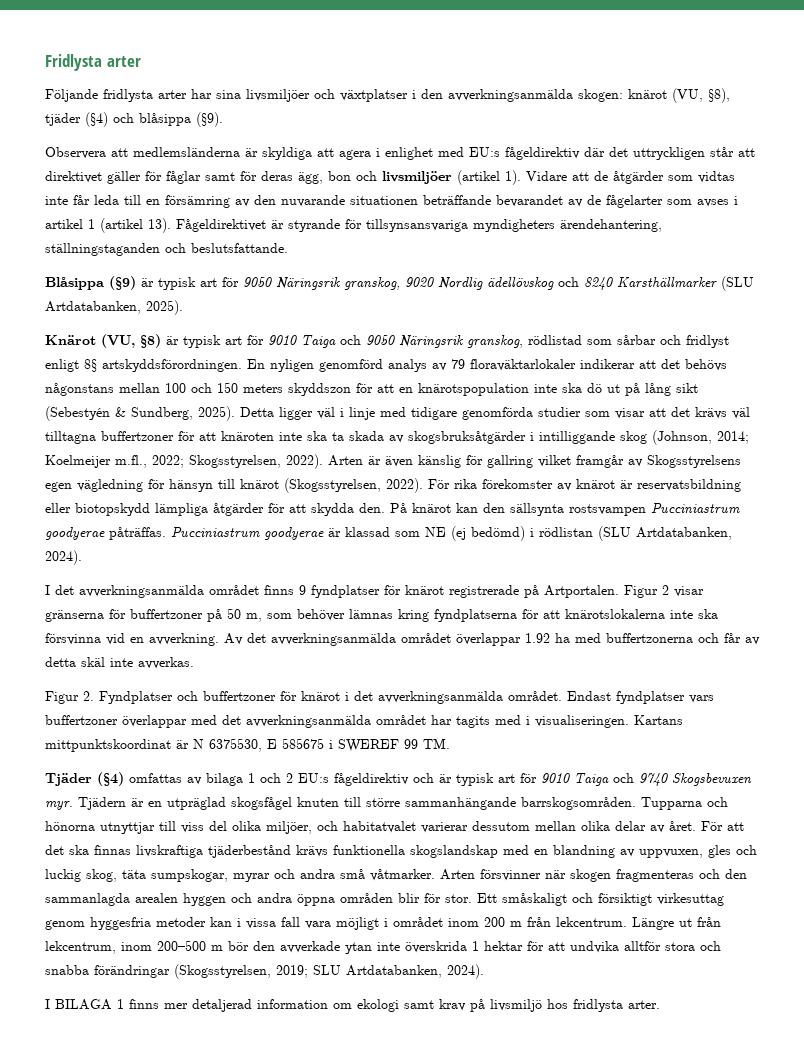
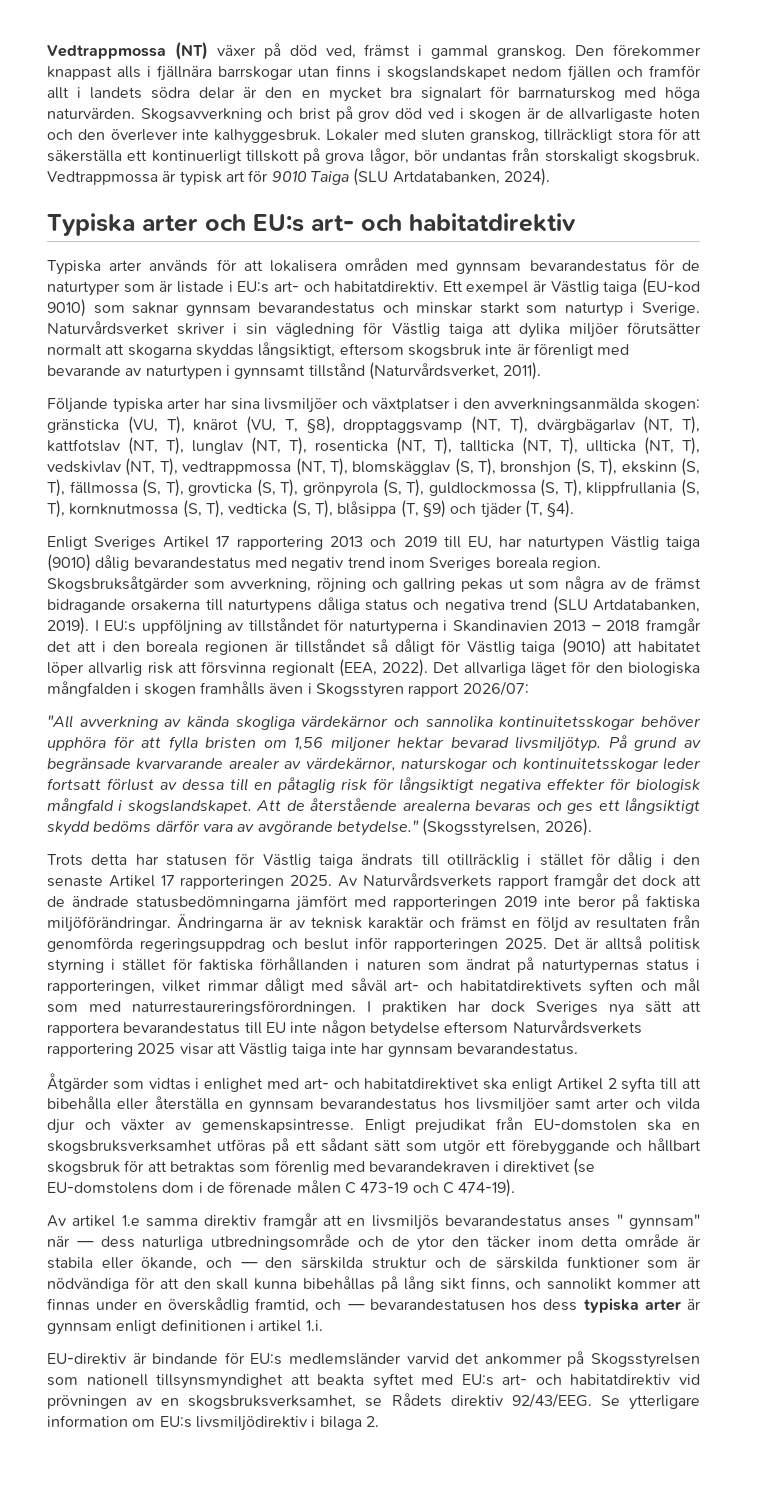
- Fridlysta arter
+ Vedtrappmossa (NT) växer på död ved, främst i gammal granskog. Den förekommer knappast alls i fjällnära barrskogar utan finns i skogslandskapet nedom fjällen och framför allt i landets södra delar är den en mycket bra signalart för barrnaturskog med höga naturvärden. Skogsavverkning och brist på grov död ved i skogen är de allvarligaste hoten och den överlever inte kalhyggesbruk. Lokaler med sluten granskog, tillräckligt stora för att säkerställa ett kontinuerligt tillskott på grova lågor, bör undantas från storskaligt skogsbruk. Vedtrappmossa är typisk art för 9010 Taiga (SLU Artdatabanken, 2024).
+ Typiska arter och EU:s art- och habitatdirektiv
+ Typiska arter används för att lokalisera områden med gynnsam bevarandestatus för de naturtyper som är listade i EU:s art- och habitatdirektiv. Ett exempel är Västlig taiga (EU-kod 9010) som saknar gynnsam bevarandestatus och minskar starkt som naturtyp i Sverige. Naturvårdsverket skriver i sin vägledning för Västlig taiga att dylika miljöer förutsätter normalt att skogarna skyddas långsiktigt, eftersom skogsbruk inte är förenligt med bevarande av naturtypen i gynnsamt tillstånd (Naturvårdsverket, 2011).
- Följande fridlysta arter har sina livsmiljöer och växtplatser i den avverkningsanmälda skogen: knärot (VU, §8), tjäder (§4) och blåsippa (§9).
- Observera att medlemsländerna är skyldiga att agera i enlighet med EU:s fågeldirektiv där det uttryckligen står att direktivet gäller för fåglar samt för deras ägg, bon och livsmiljöer (artikel 1). Vidare att de åtgärder som vidtas inte får leda till en försämring av den nuvarande situationen beträffande bevarandet av de fågelarter som avses i artikel 1 (artikel 13). Fågeldirektivet är styrande för tillsynsansvariga myndigheters ärendehantering, ställningstaganden och beslutsfattande.
- Blåsippa (§9) är typisk art för 9050 Näringsrik granskog, 9020 Nordlig ädellövskog och 8240 Karsthällmarker (SLU Artdatabanken, 2025).
- Knärot (VU, §8) är typisk art för 9010 Taiga och 9050 Näringsrik granskog, rödlistad som sårbar och fridlyst enligt 8§ artskyddsförordningen. En nyligen genomförd analys av 79 floraväktarlokaler indikerar att det behövs någonstans mellan 100 och 150 meters skyddszon för att en knärotspopulation inte ska dö ut på lång sikt (Sebestyén & Sundberg, 2025). Detta ligger väl i linje med tidigare genomförda studier som visar att det krävs väl tilltagna buffertzoner för att knäroten inte ska ta skada av skogsbruksåtgärder i intilliggande skog (Johnson, 2014; Koelmeijer m.fl., 2022; Skogsstyrelsen, 2022). Arten är även känslig för gallring vilket framgår av Skogsstyrelsens egen vägledning för hänsyn till knärot (Skogsstyrelsen, 2022). För rika förekomster av knärot är reservatsbildning eller biotopskydd lämpliga åtgärder för att skydda den. På knärot kan den sällsynta rostsvampen Pucciniastrum goodyerae påträffas. Pucciniastrum goodyerae är klassad som NE (ej bedömd) i rödlistan (SLU Artdatabanken, 2024).
- I det avverkningsanmälda området finns 9 fyndplatser för knärot registrerade på Artportalen. Figur 2 visar gränserna för buffertzoner på 50 m, som behöver lämnas kring fyndplatserna för att knärotslokalerna inte ska försvinna vid en avverkning. Av det avverkningsanmälda området överlappar 1.92 ha med buffertzonerna och får av detta skäl inte avverkas.
- Figur 2. Fyndplatser och buffertzoner för knärot i det avverkningsanmälda området. Endast fyndplatser vars buffertzoner överlappar med det avverkningsanmälda området har tagits med i visualiseringen. Kartans mittpunktskoordinat är N 6375530, E 585675 i SWEREF 99 TM.
- Tjäder (§4) omfattas av bilaga 1 och 2 EU:s fågeldirektiv och är typisk art för 9010 Taiga och 9740 Skogsbevuxen myr. Tjädern är en utpräglad skogsfågel knuten till större sammanhängande barrskogsområden. Tupparna och hönorna utnyttjar till viss del olika miljöer, och habitatvalet varierar dessutom mellan olika delar av året. För att det ska finnas livskraftiga tjäderbestånd krävs funktionella skogslandskap med en blandning av uppvuxen, gles och luckig skog, täta sumpskogar, myrar och andra små våtmarker. Arten försvinner när skogen fragmenteras och den sammanlagda arealen hyggen och andra öppna områden blir för stor. Ett småskaligt och försiktigt virkesuttag genom hyggesfria metoder kan i vissa fall vara möjligt i området inom 200 m från lekcentrum. Längre ut från lekcentrum, inom 200–500 m bör den avverkade ytan inte överskrida 1 hektar för att undvika alltför stora och snabba förändringar (Skogsstyrelsen, 2019; SLU Artdatabanken, 2024).
- I BILAGA 1 finns mer detaljerad information om ekologi samt krav på livsmiljö hos fridlysta arter.
+ Följande typiska arter har sina livsmiljöer och växtplatser i den avverkningsanmälda skogen: gränsticka (VU, T), knärot (VU, T, §8), dropptaggsvamp (NT, T), dvärgbägarlav (NT, T), kattfotslav (NT, T), lunglav (NT, T), rosenticka (NT, T), tallticka (NT, T), ullticka (NT, T), vedskivlav (NT, T), vedtrappmossa (NT, T), blomskägglav (S, T), bronshjon (S, T), ekskinn (S, T), fällmossa (S, T), grovticka (S, T), grönpyrola (S, T), guldlockmossa (S, T), klippfrullania (S, T), kornknutmossa (S, T), vedticka (S, T), blåsippa (T, §9) och tjäder (T, §4).
+ Enligt Sveriges Artikel 17 rapportering 2013 och 2019 till EU, har naturtypen Västlig taiga (9010) dålig bevarandestatus med negativ trend inom Sveriges boreala region. Skogsbruksåtgärder som avverkning, röjning och gallring pekas ut som några av de främst bidragande orsakerna till naturtypens dåliga status och negativa trend (SLU Artdatabanken, 2019). I EU:s uppföljning av tillståndet för naturtyperna i Skandinavien 2013 – 2018 framgår det att i den boreala regionen är tillståndet så dåligt för Västlig taiga (9010) att habitatet löper allvarlig risk att försvinna regionalt (EEA, 2022). Det allvarliga läget för den biologiska mångfalden i skogen framhålls även i Skogsstyren rapport 2026/07:
+ "All avverkning av kända skogliga värdekärnor och sannolika kontinuitetsskogar behöver upphöra för att fylla bristen om 1,56 miljoner hektar bevarad livsmiljötyp. På grund av begränsade kvarvarande arealer av värdekärnor, naturskogar och kontinuitetsskogar leder fortsatt förlust av dessa till en påtaglig risk för långsiktigt negativa effekter för biologisk mångfald i skogslandskapet. Att de återstående arealerna bevaras och ges ett långsiktigt skydd bedöms därför vara av avgörande betydelse." (Skogsstyrelsen, 2026).
+ Trots detta har statusen för Västlig taiga ändrats till otillräcklig i stället för dålig i den senaste Artikel 17 rapporteringen 2025. Av Naturvårdsverkets rapport framgår det dock att de ändrade statusbedömningarna jämfört med rapporteringen 2019 inte beror på faktiska miljöförändringar. Ändringarna är av teknisk karaktär och främst en följd av resultaten från genomförda regeringsuppdrag och beslut inför rapporteringen 2025. Det är alltså politisk styrning i stället för faktiska förhållanden i naturen som ändrat på naturtypernas status i rapporteringen, vilket rimmar dåligt med såväl art- och habitatdirektivets syften och mål som med naturrestaureringsförordningen. I praktiken har dock Sveriges nya sätt att rapportera bevarandestatus till EU inte någon betydelse eftersom Naturvårdsverkets rapportering 2025 visar att Västlig taiga inte har gynnsam bevarandestatus.
+ Åtgärder som vidtas i enlighet med art- och habitatdirektivet ska enligt Artikel 2 syfta till att bibehålla eller återställa en gynnsam bevarandestatus hos livsmiljöer samt arter och vilda djur och växter av gemenskapsintresse. Enligt prejudikat från EU-domstolen ska en skogsbruksverksamhet utföras på ett sådant sätt som utgör ett förebyggande och hållbart skogsbruk för att betraktas som förenlig med bevarandekraven i direktivet (se EU-domstolens dom i de förenade målen C 473-19 och C 474-19).
+ Av artikel 1.e samma direktiv framgår att en livsmiljös bevarandestatus anses " gynnsam" när — dess naturliga utbredningsområde och de ytor den täcker inom detta område är stabila eller ökande, och — den särskilda struktur och de särskilda funktioner som är nödvändiga för att den skall kunna bibehållas på lång sikt finns, och sannolikt kommer att finnas under en överskådlig framtid, och — bevarandestatusen hos dess typiska arter är gynnsam enligt definitionen i artikel 1.i.
+ EU-direktiv är bindande för EU:s medlemsländer varvid det ankommer på Skogsstyrelsen som nationell tillsynsmyndighet att beakta syftet med EU:s art- och habitatdirektiv vid prövningen av en skogsbruksverksamhet, se Rådets direktiv 92/43/EEG. Se ytterligare information om EU:s livsmiljödirektiv i bilaga 2.

